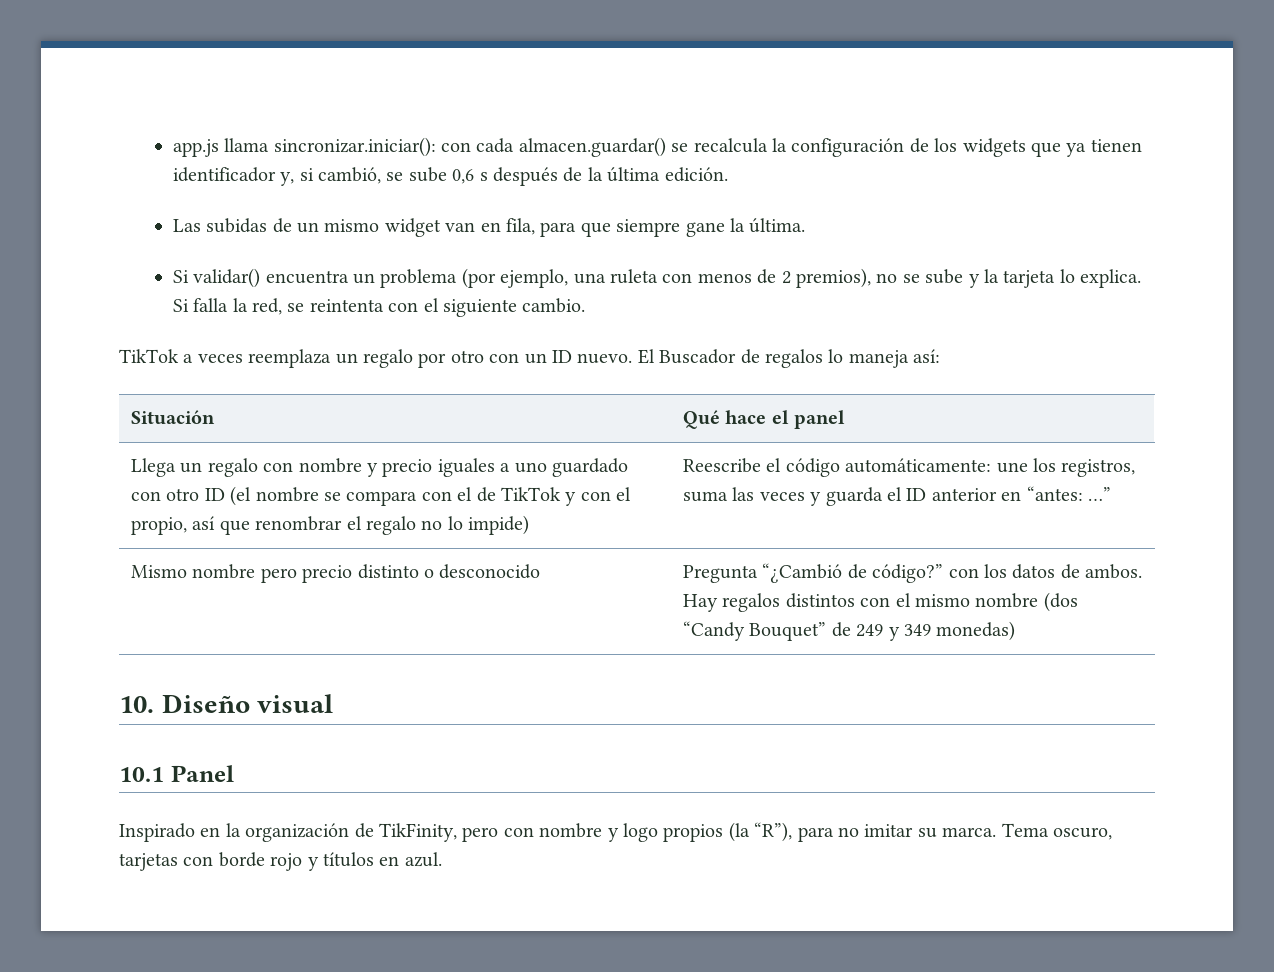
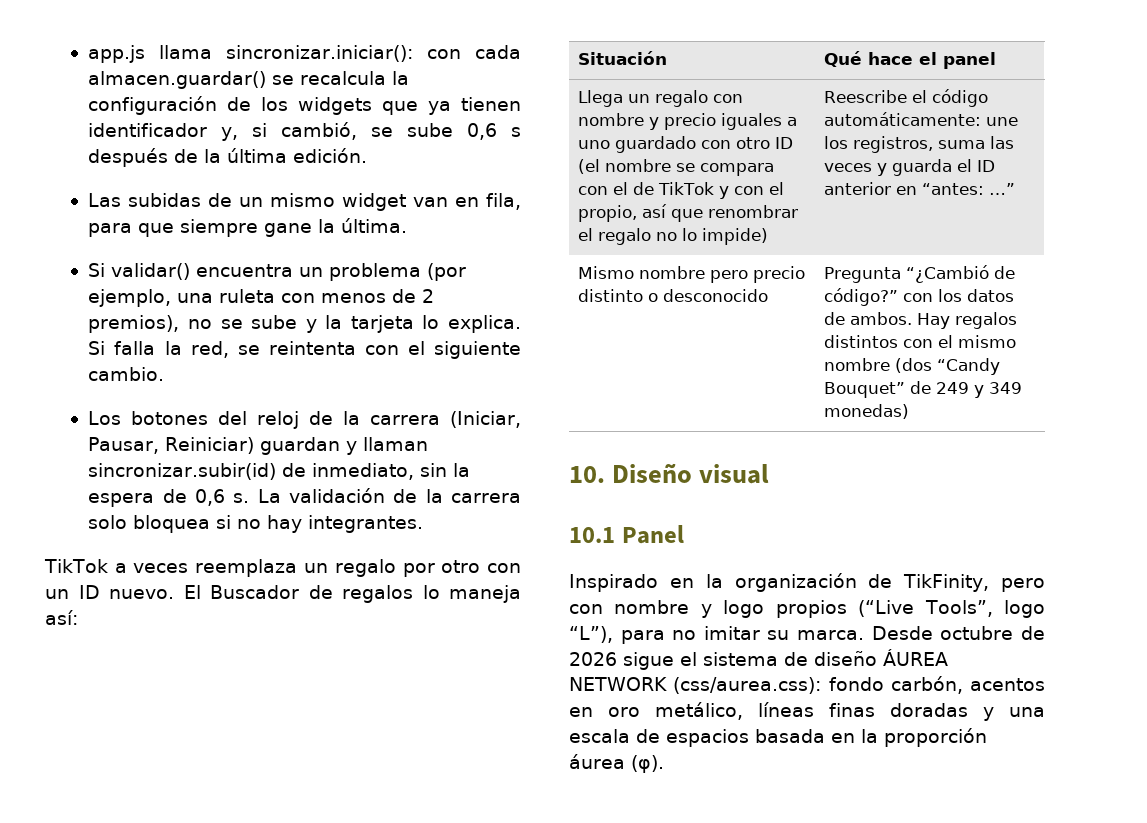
+ Los botones del reloj de la carrera (Iniciar, Pausar, Reiniciar) guardan y llaman sincronizar.subir(id) de inmediato, sin la espera de 0,6 s. La validación de la carrera solo bloquea si no hay integrantes.
- Inspirado en la organización de TikFinity, pero con nombre y logo propios (la “R”), para no imitar su marca.
+ Inspirado en la organización de TikFinity, pero con nombre y logo propios (“Live Tools”, logo “L”), para no imitar su marca.
- Tema oscuro, tarjetas con borde rojo y títulos en azul.
+ Desde octubre de 2026 sigue el sistema de diseño ÁUREA NETWORK (css/aurea.css): fondo carbón, acentos en oro metálico, líneas finas doradas y una escala de espacios basada en la proporción áurea (φ).

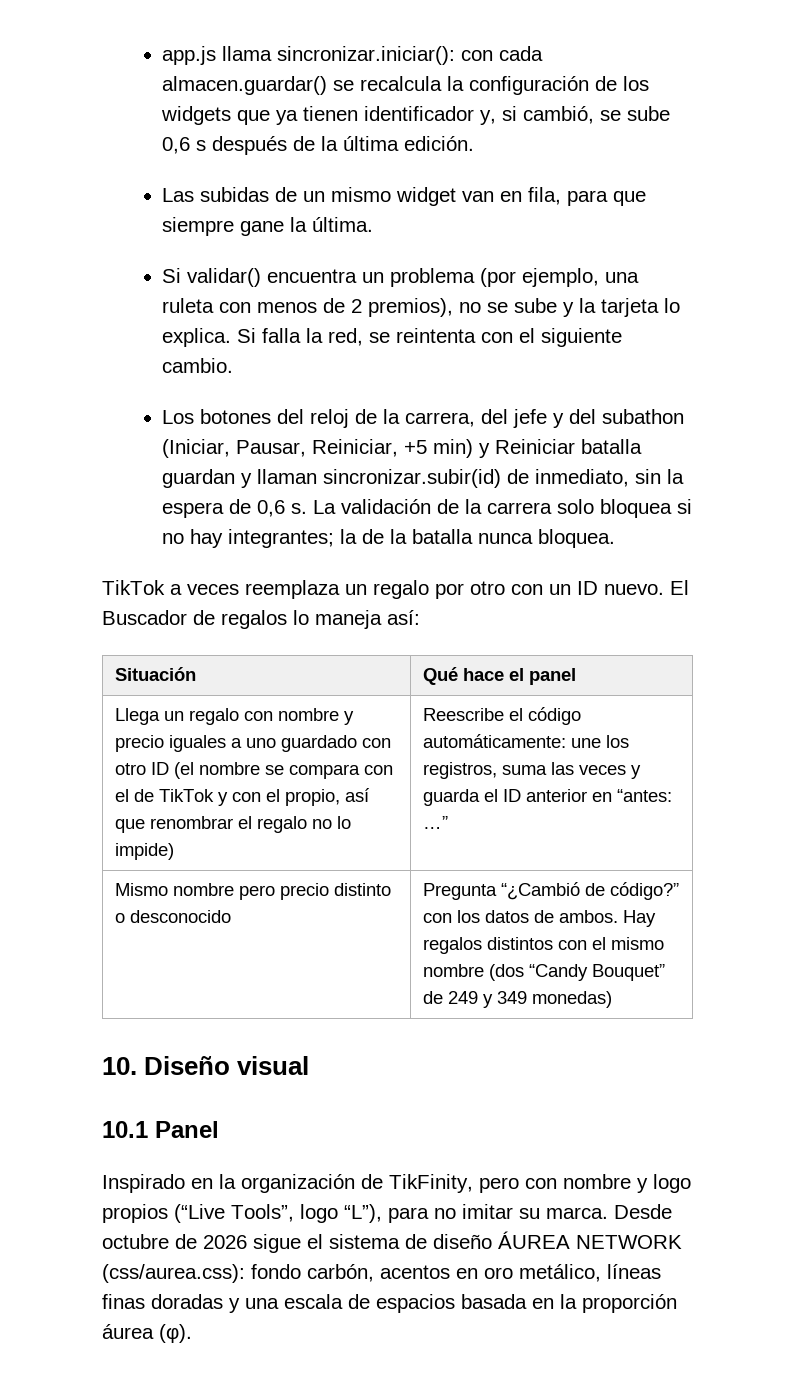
- Los botones del reloj de la carrera (Iniciar, Pausar, Reiniciar) guardan y llaman sincronizar.subir(id) de inmediato, sin la espera de 0,6 s.
+ Los botones del reloj de la carrera, del jefe y del subathon (Iniciar, Pausar, Reiniciar, +5 min) y Reiniciar batalla guardan y llaman sincronizar.subir(id) de inmediato, sin la espera de 0,6 s.
- La validación de la carrera solo bloquea si no hay integrantes.
+ La validación de la carrera solo bloquea si no hay integrantes; la de la batalla nunca bloquea.

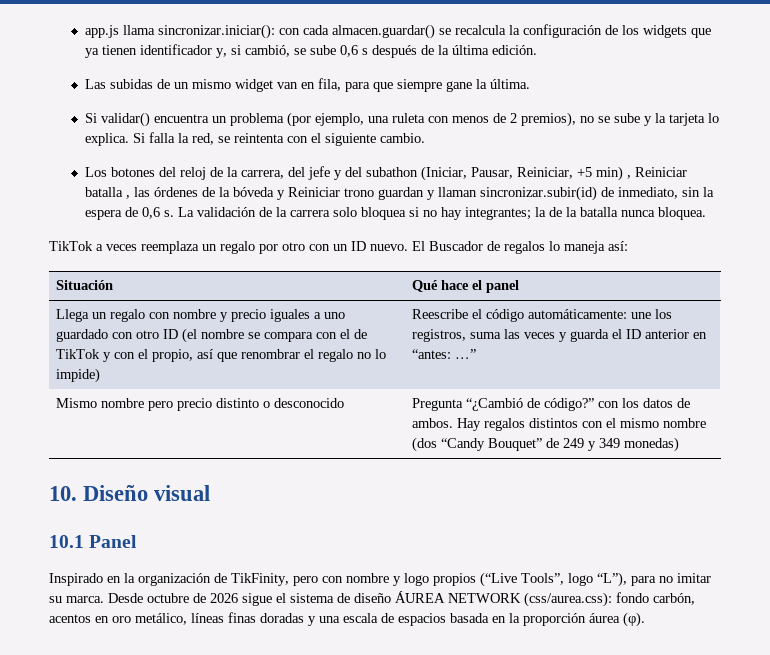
- Los botones del reloj de la carrera, del jefe y del subathon (Iniciar, Pausar, Reiniciar, +5 min) y Reiniciar batalla guardan y llaman sincronizar.subir(id) de inmediato, sin la espera de 0,6 s.
+ Los botones del reloj de la carrera, del jefe y del subathon (Iniciar, Pausar, Reiniciar, +5 min) , Reiniciar batalla , las órdenes de la bóveda y Reiniciar trono guardan y llaman sincronizar.subir(id) de inmediato, sin la espera de 0,6 s.

